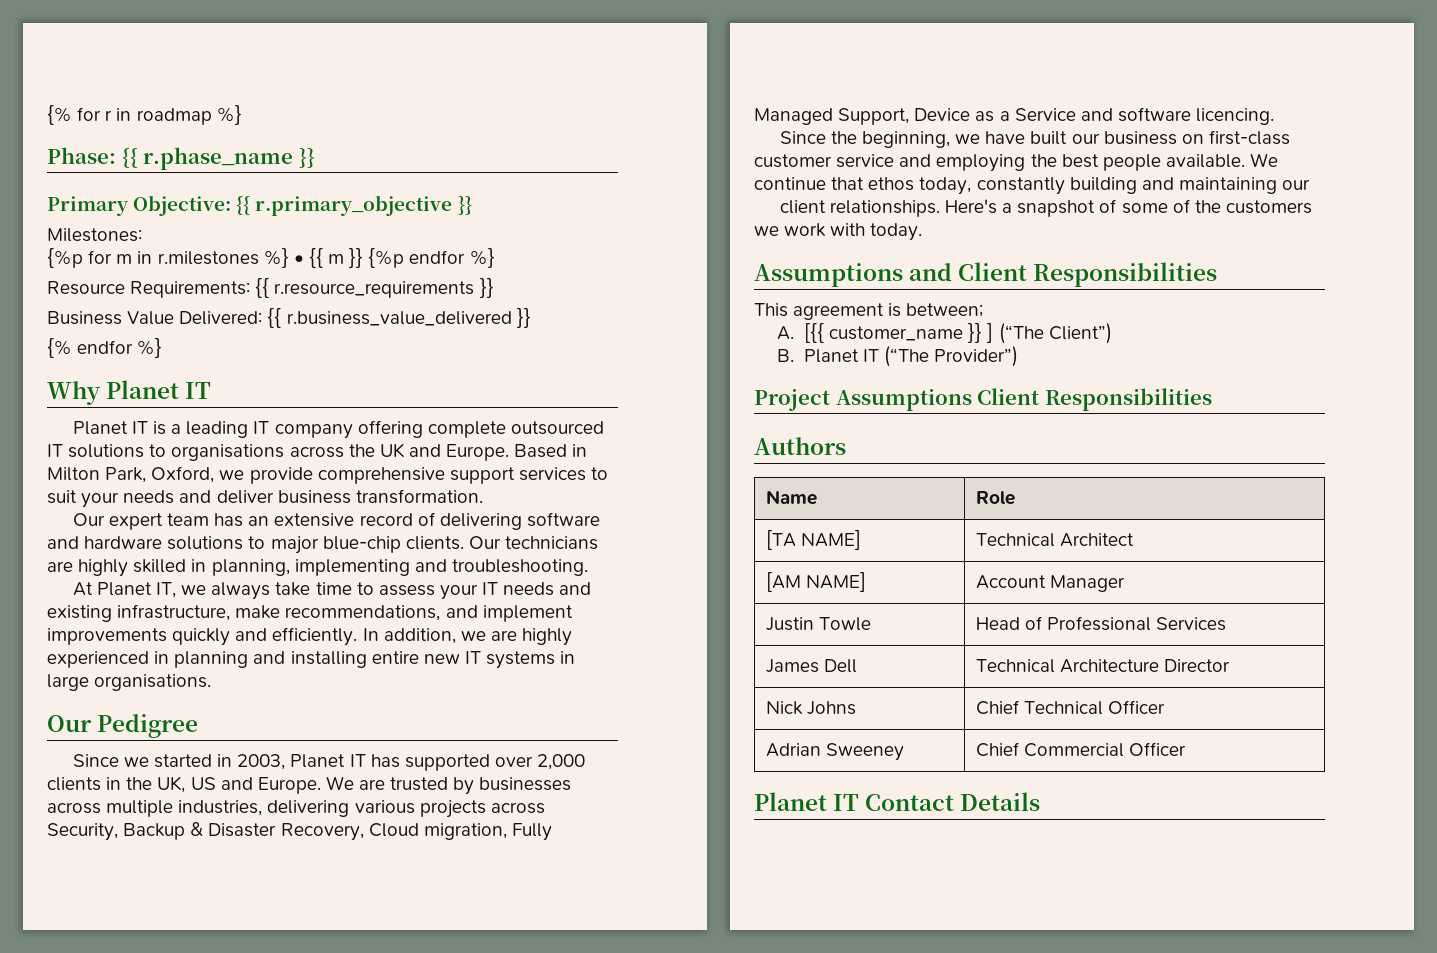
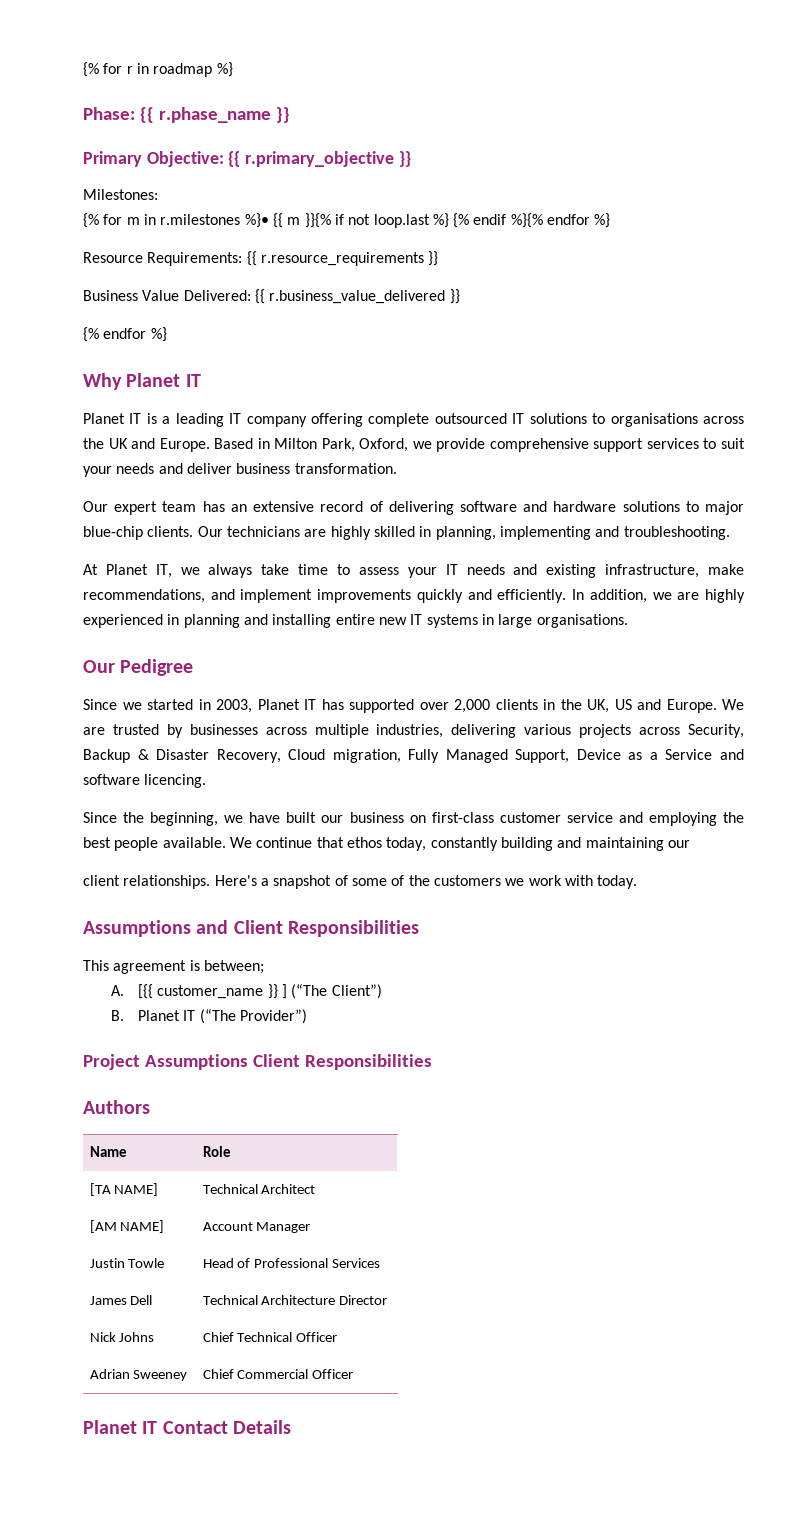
- {%p for m in r.milestones %} • {{ m }} {%p endfor %}
+ {% for m in r.milestones %}• {{ m }}{% if not loop.last %} {% endif %}{% endfor %}

